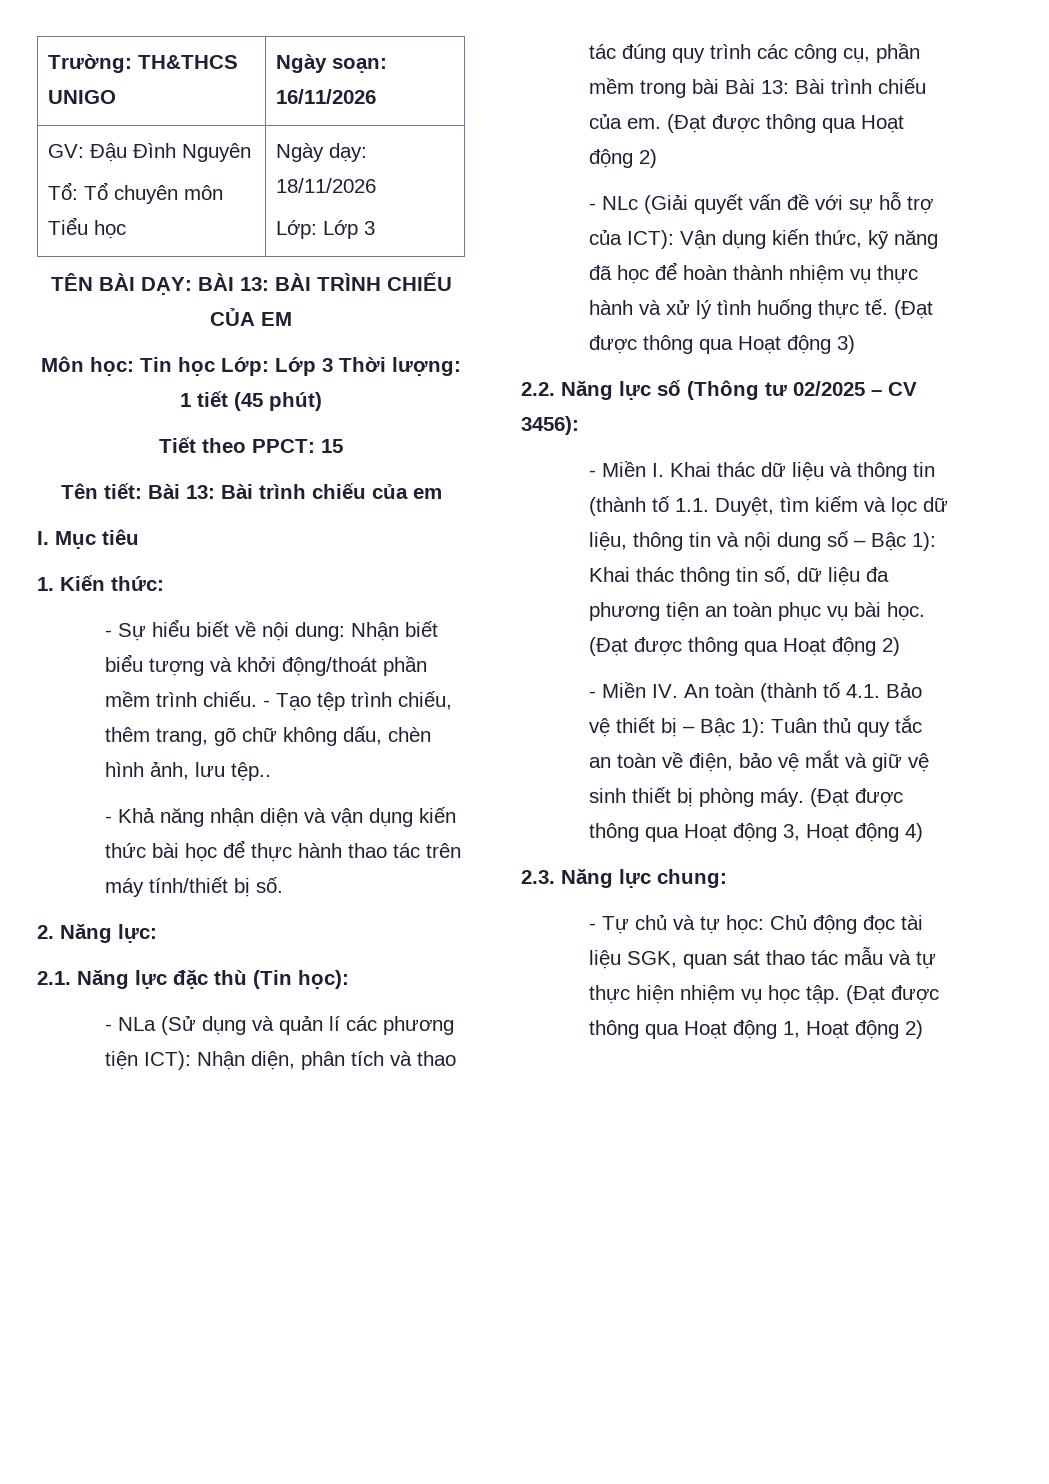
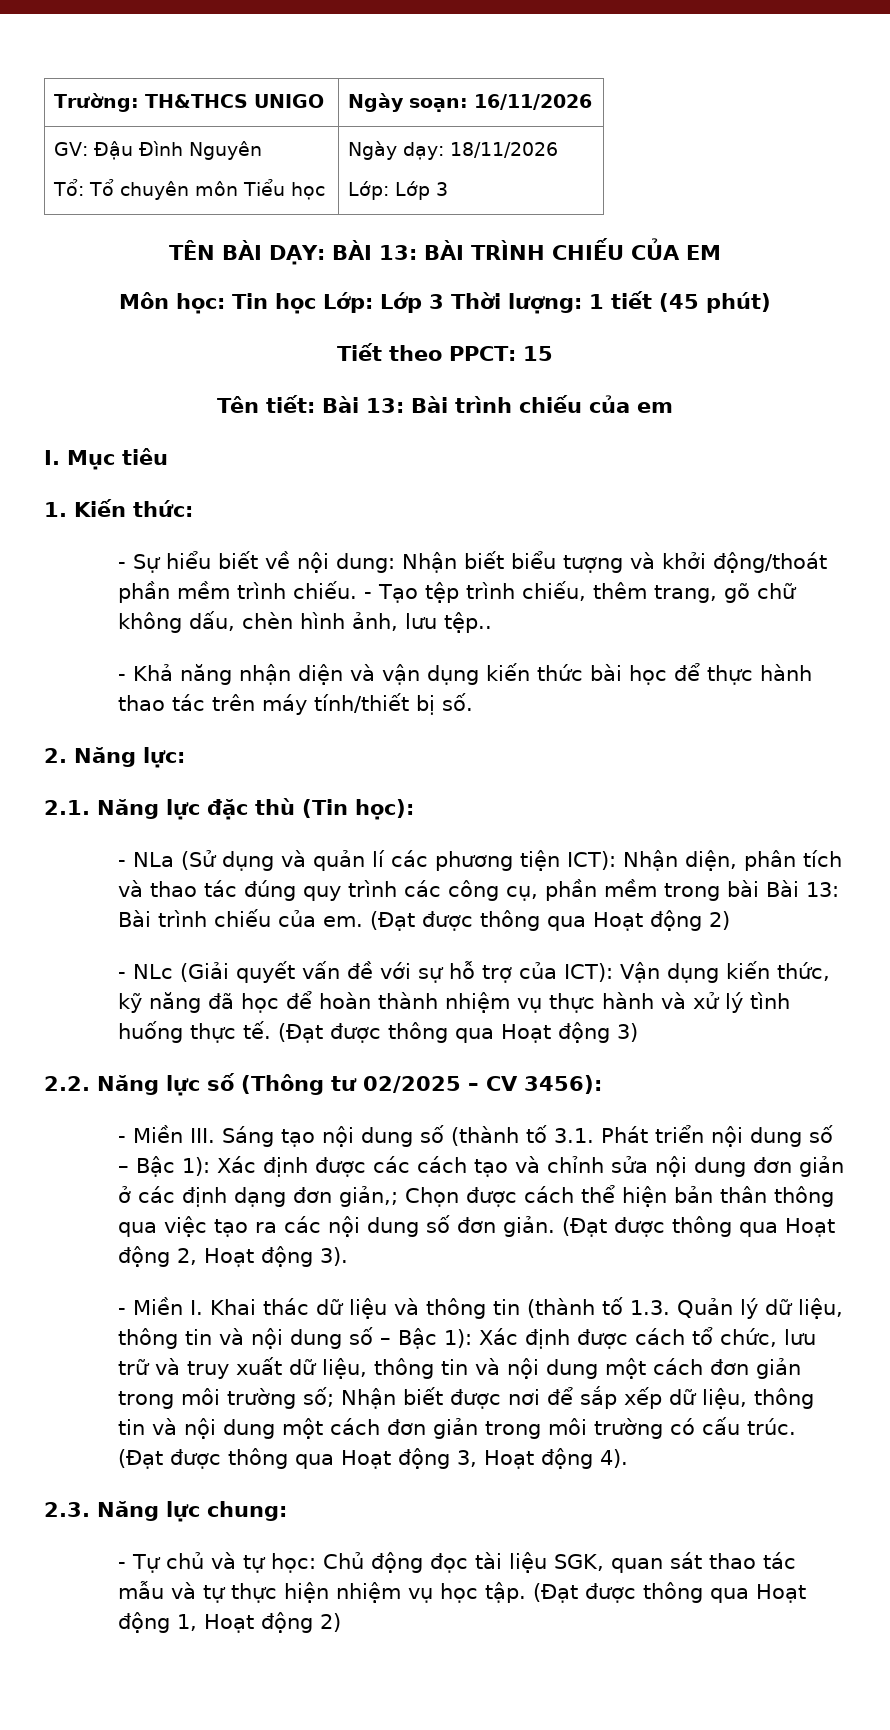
+ - Miền III. Sáng tạo nội dung số (thành tố 3.1. Phát triển nội dung số – Bậc 1): Xác định được các cách tạo và chỉnh sửa nội dung đơn giản ở các định dạng đơn giản,; Chọn được cách thể hiện bản thân thông qua việc tạo ra các nội dung số đơn giản. (Đạt được thông qua Hoạt động 2, Hoạt động 3).
- - Miền I. Khai thác dữ liệu và thông tin (thành tố 1.1. Duyệt, tìm kiếm và lọc dữ liệu, thông tin và nội dung số – Bậc 1): Khai thác thông tin số, dữ liệu đa phương tiện an toàn phục vụ bài học. (Đạt được thông qua Hoạt động 2)
- - Miền IV. An toàn (thành tố 4.1. Bảo vệ thiết bị – Bậc 1): Tuân thủ quy tắc an toàn về điện, bảo vệ mắt và giữ vệ sinh thiết bị phòng máy.
+ - Miền I. Khai thác dữ liệu và thông tin (thành tố 1.3. Quản lý dữ liệu, thông tin và nội dung số – Bậc 1): Xác định được cách tổ chức, lưu trữ và truy xuất dữ liệu, thông tin và nội dung một cách đơn giản trong môi trường số; Nhận biết được nơi để sắp xếp dữ liệu, thông tin và nội dung một cách đơn giản trong môi trường có cấu trúc.
- (Đạt được thông qua Hoạt động 3, Hoạt động 4)
+ (Đạt được thông qua Hoạt động 3, Hoạt động 4).

